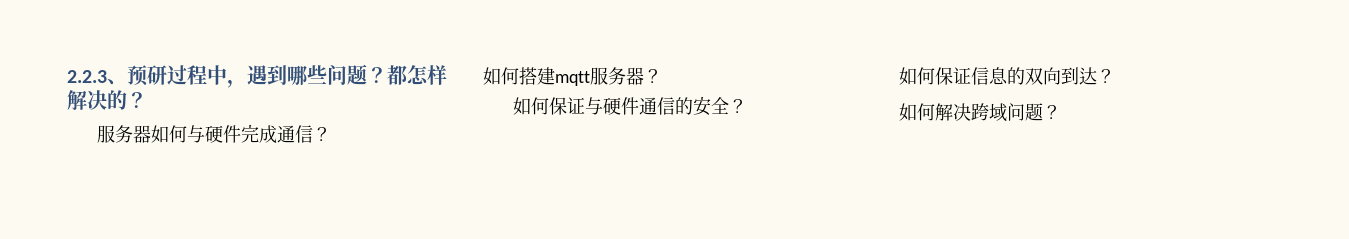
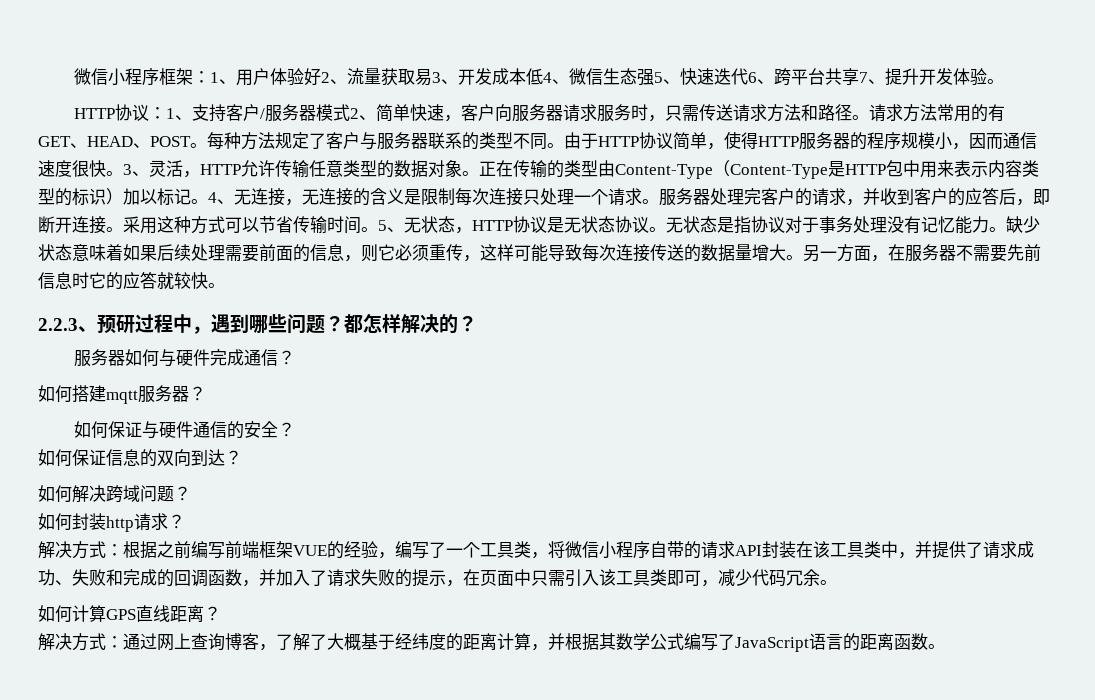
+ 微信小程序框架：1、用户体验好2、流量获取易3、开发成本低4、微信生态强5、快速迭代6、跨平台共享7、提升开发体验。
+ HTTP协议：1、支持客户/服务器模式2、简单快速，客户向服务器请求服务时，只需传送请求方法和路径。请求方法常用的有GET、HEAD、POST。每种方法规定了客户与服务器联系的类型不同。由于HTTP协议简单，使得HTTP服务器的程序规模小，因而通信速度很快。3、灵活，HTTP允许传输任意类型的数据对象。正在传输的类型由Content-Type（Content-Type是HTTP包中用来表示内容类型的标识）加以标记。4、无连接，无连接的含义是限制每次连接只处理一个请求。服务器处理完客户的请求，并收到客户的应答后，即断开连接。采用这种方式可以节省传输时间。5、无状态，HTTP协议是无状态协议。无状态是指协议对于事务处理没有记忆能力。缺少状态意味着如果后续处理需要前面的信息，则它必须重传，这样可能导致每次连接传送的数据量增大。另一方面，在服务器不需要先前信息时它的应答就较快。
+ 如何封装http请求？
+ 解决方式：根据之前编写前端框架VUE的经验，编写了一个工具类，将微信小程序自带的请求API封装在该工具类中，并提供了请求成功、失败和完成的回调函数，并加入了请求失败的提示，在页面中只需引入该工具类即可，减少代码冗余。
+ 如何计算GPS直线距离？
+ 解决方式：通过网上查询博客，了解了大概基于经纬度的距离计算，并根据其数学公式编写了JavaScript语言的距离函数。

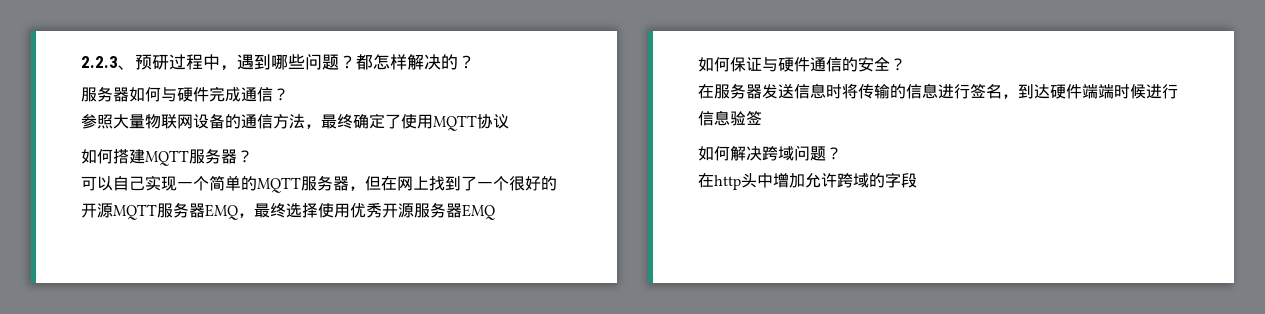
- 微信小程序框架：1、用户体验好2、流量获取易3、开发成本低4、微信生态强5、快速迭代6、跨平台共享7、提升开发体验。
- HTTP协议：1、支持客户/服务器模式2、简单快速，客户向服务器请求服务时，只需传送请求方法和路径。请求方法常用的有GET、HEAD、POST。每种方法规定了客户与服务器联系的类型不同。由于HTTP协议简单，使得HTTP服务器的程序规模小，因而通信速度很快。3、灵活，HTTP允许传输任意类型的数据对象。正在传输的类型由Content-Type（Content-Type是HTTP包中用来表示内容类型的标识）加以标记。4、无连接，无连接的含义是限制每次连接只处理一个请求。服务器处理完客户的请求，并收到客户的应答后，即断开连接。采用这种方式可以节省传输时间。5、无状态，HTTP协议是无状态协议。无状态是指协议对于事务处理没有记忆能力。缺少状态意味着如果后续处理需要前面的信息，则它必须重传，这样可能导致每次连接传送的数据量增大。另一方面，在服务器不需要先前信息时它的应答就较快。
+ 参照大量物联网设备的通信方法，最终确定了使用MQTT协议
- 如何搭建mqtt服务器？
+ 如何搭建MQTT服务器？
+ 可以自己实现一个简单的MQTT服务器，但在网上找到了一个很好的开源MQTT服务器EMQ，最终选择使用优秀开源服务器EMQ
- 如何保证信息的双向到达？
+ 在服务器发送信息时将传输的信息进行签名，到达硬件端端时候进行信息验签
- 如何封装http请求？
- 解决方式：根据之前编写前端框架VUE的经验，编写了一个工具类，将微信小程序自带的请求API封装在该工具类中，并提供了请求成功、失败和完成的回调函数，并加入了请求失败的提示，在页面中只需引入该工具类即可，减少代码冗余。
- 如何计算GPS直线距离？
- 解决方式：通过网上查询博客，了解了大概基于经纬度的距离计算，并根据其数学公式编写了JavaScript语言的距离函数。
+ 在http头中增加允许跨域的字段

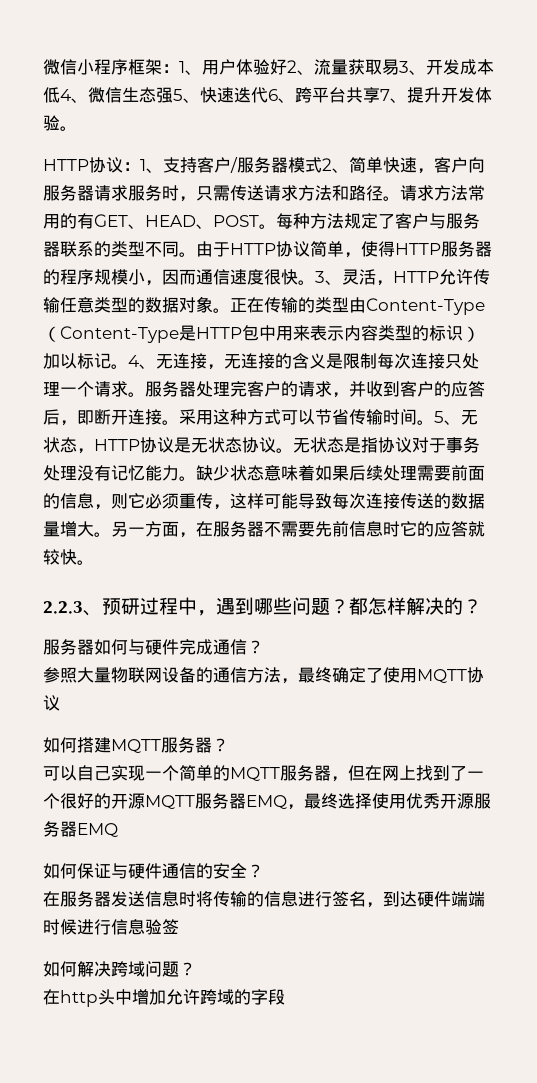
+ 微信小程序框架：1、用户体验好2、流量获取易3、开发成本低4、微信生态强5、快速迭代6、跨平台共享7、提升开发体验。
+ HTTP协议：1、支持客户/服务器模式2、简单快速，客户向服务器请求服务时，只需传送请求方法和路径。请求方法常用的有GET、HEAD、POST。每种方法规定了客户与服务器联系的类型不同。由于HTTP协议简单，使得HTTP服务器的程序规模小，因而通信速度很快。3、灵活，HTTP允许传输任意类型的数据对象。正在传输的类型由Content-Type（Content-Type是HTTP包中用来表示内容类型的标识）加以标记。4、无连接，无连接的含义是限制每次连接只处理一个请求。服务器处理完客户的请求，并收到客户的应答后，即断开连接。采用这种方式可以节省传输时间。5、无状态，HTTP协议是无状态协议。无状态是指协议对于事务处理没有记忆能力。缺少状态意味着如果后续处理需要前面的信息，则它必须重传，这样可能导致每次连接传送的数据量增大。另一方面，在服务器不需要先前信息时它的应答就较快。

